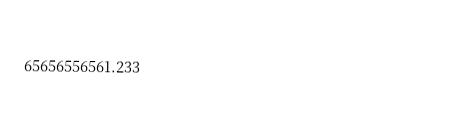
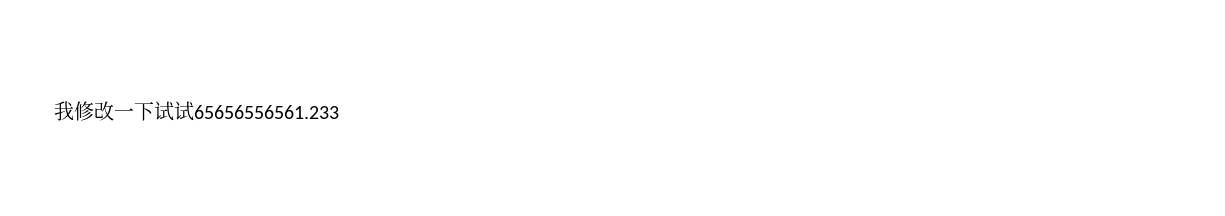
- 65656556561.233
+ 我修改一下试试65656556561.233

